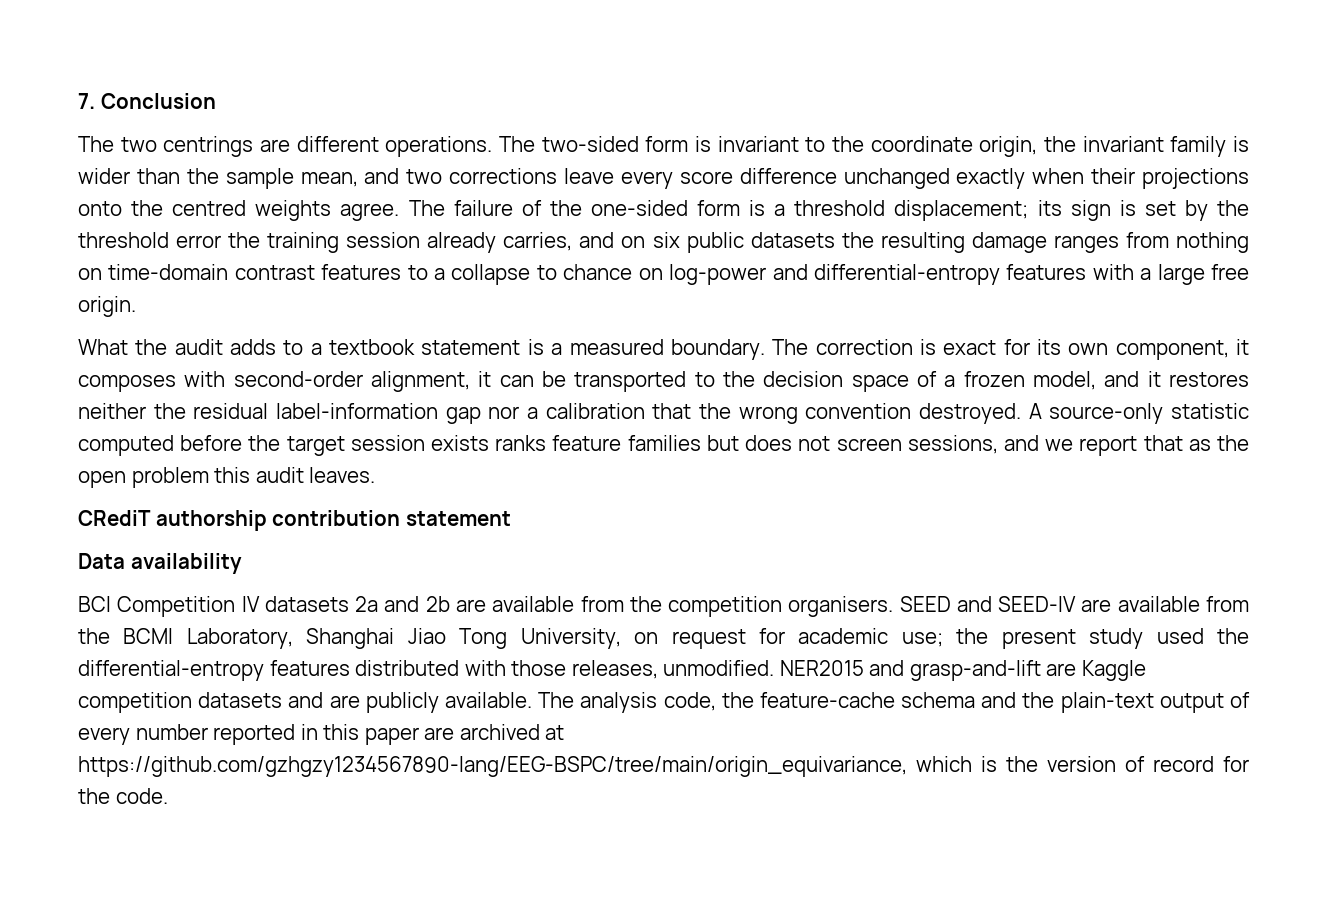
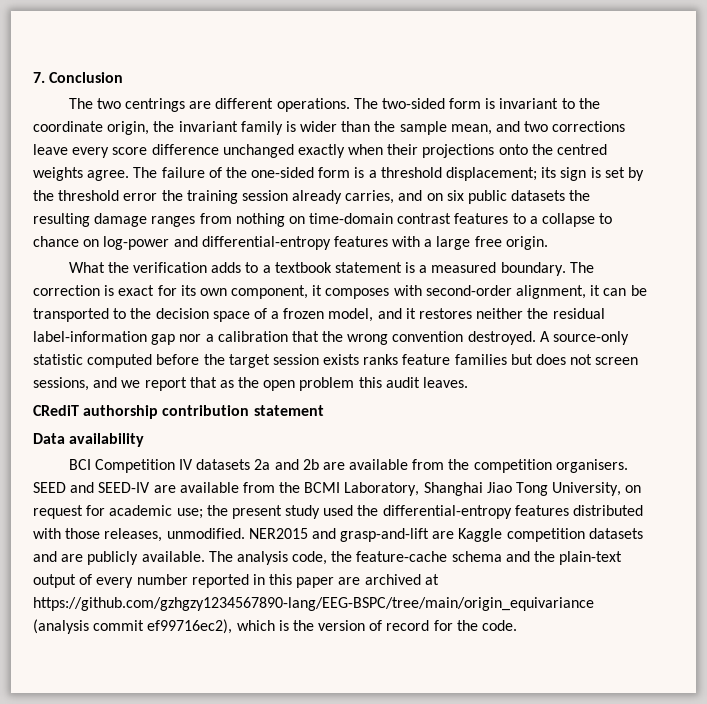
- What the audit adds to a textbook statement is a measured boundary.
+ What the verification adds to a textbook statement is a measured boundary.
- The analysis code, the feature-cache schema and the plain-text output of every number reported in this paper are archived at https://github.com/gzhgzy1234567890-lang/EEG-BSPC/tree/main/origin_equivariance, which is the version of record for the code.
+ The analysis code, the feature-cache schema and the plain-text output of every number reported in this paper are archived at https://github.com/gzhgzy1234567890-lang/EEG-BSPC/tree/main/origin_equivariance (analysis commit ef99716ec2), which is the version of record for the code.

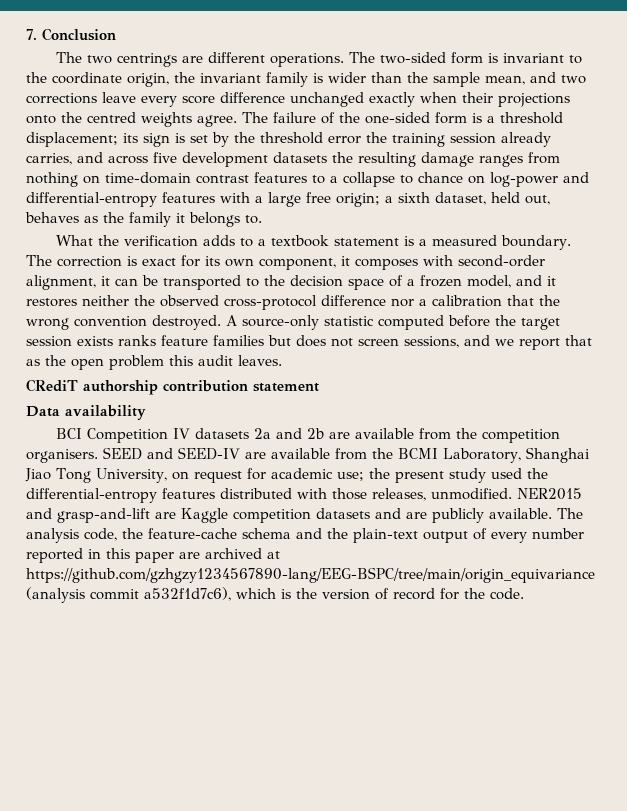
- The failure of the one-sided form is a threshold displacement; its sign is set by the threshold error the training session already carries, and on six public datasets the resulting damage ranges from nothing on time-domain contrast features to a collapse to chance on log-power and differential-entropy features with a large free origin.
+ The failure of the one-sided form is a threshold displacement; its sign is set by the threshold error the training session already carries, and across five development datasets the resulting damage ranges from nothing on time-domain contrast features to a collapse to chance on log-power and differential-entropy features with a large free origin; a sixth dataset, held out, behaves as the family it belongs to.
- The correction is exact for its own component, it composes with second-order alignment, it can be transported to the decision space of a frozen model, and it restores neither the residual label-information gap nor a calibration that the wrong convention destroyed.
+ The correction is exact for its own component, it composes with second-order alignment, it can be transported to the decision space of a frozen model, and it restores neither the observed cross-protocol difference nor a calibration that the wrong convention destroyed.
- The analysis code, the feature-cache schema and the plain-text output of every number reported in this paper are archived at https://github.com/gzhgzy1234567890-lang/EEG-BSPC/tree/main/origin_equivariance (analysis commit ef99716ec2), which is the version of record for the code.
+ The analysis code, the feature-cache schema and the plain-text output of every number reported in this paper are archived at https://github.com/gzhgzy1234567890-lang/EEG-BSPC/tree/main/origin_equivariance (analysis commit a532f1d7c6), which is the version of record for the code.

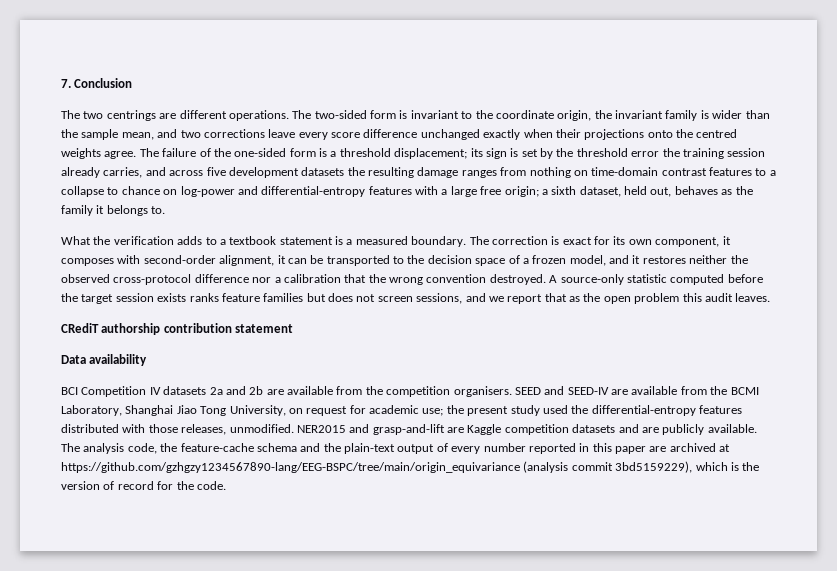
- The analysis code, the feature-cache schema and the plain-text output of every number reported in this paper are archived at https://github.com/gzhgzy1234567890-lang/EEG-BSPC/tree/main/origin_equivariance (analysis commit a532f1d7c6), which is the version of record for the code.
+ The analysis code, the feature-cache schema and the plain-text output of every number reported in this paper are archived at https://github.com/gzhgzy1234567890-lang/EEG-BSPC/tree/main/origin_equivariance (analysis commit 3bd5159229), which is the version of record for the code.

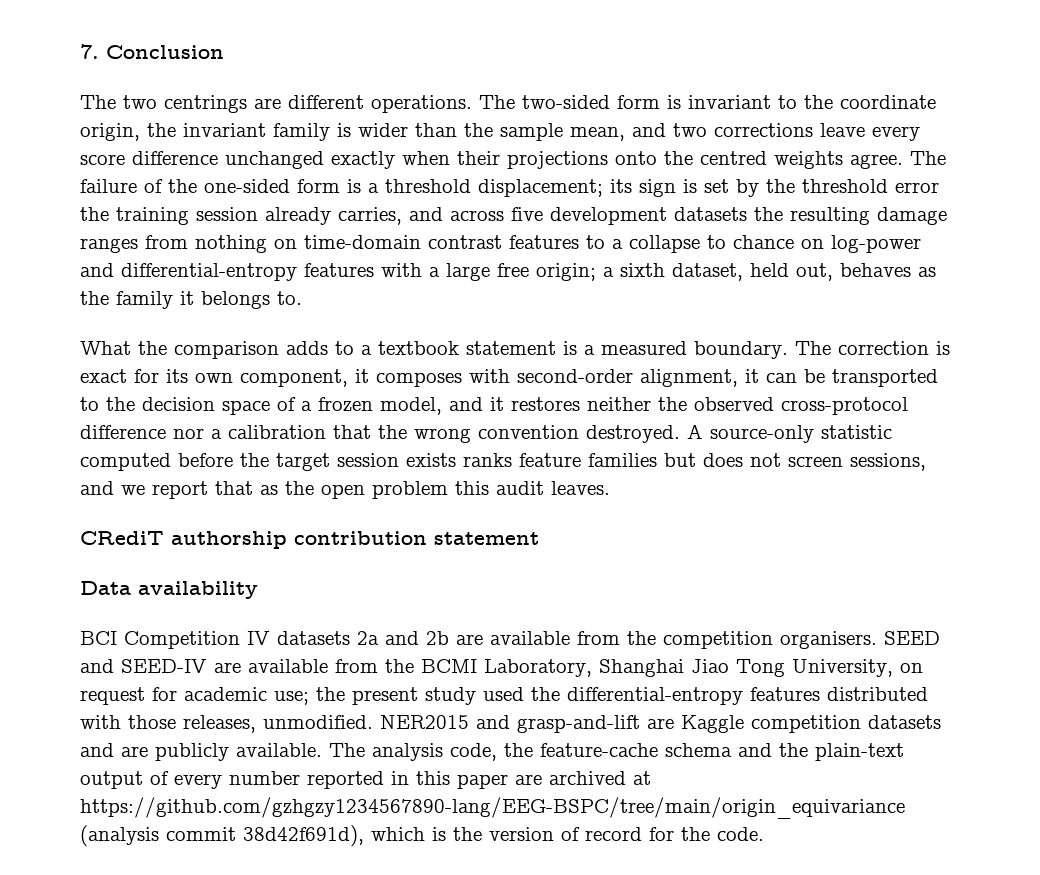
- What the verification adds to a textbook statement is a measured boundary.
+ What the comparison adds to a textbook statement is a measured boundary.
- The analysis code, the feature-cache schema and the plain-text output of every number reported in this paper are archived at https://github.com/gzhgzy1234567890-lang/EEG-BSPC/tree/main/origin_equivariance (analysis commit 3bd5159229), which is the version of record for the code.
+ The analysis code, the feature-cache schema and the plain-text output of every number reported in this paper are archived at https://github.com/gzhgzy1234567890-lang/EEG-BSPC/tree/main/origin_equivariance (analysis commit 38d42f691d), which is the version of record for the code.

